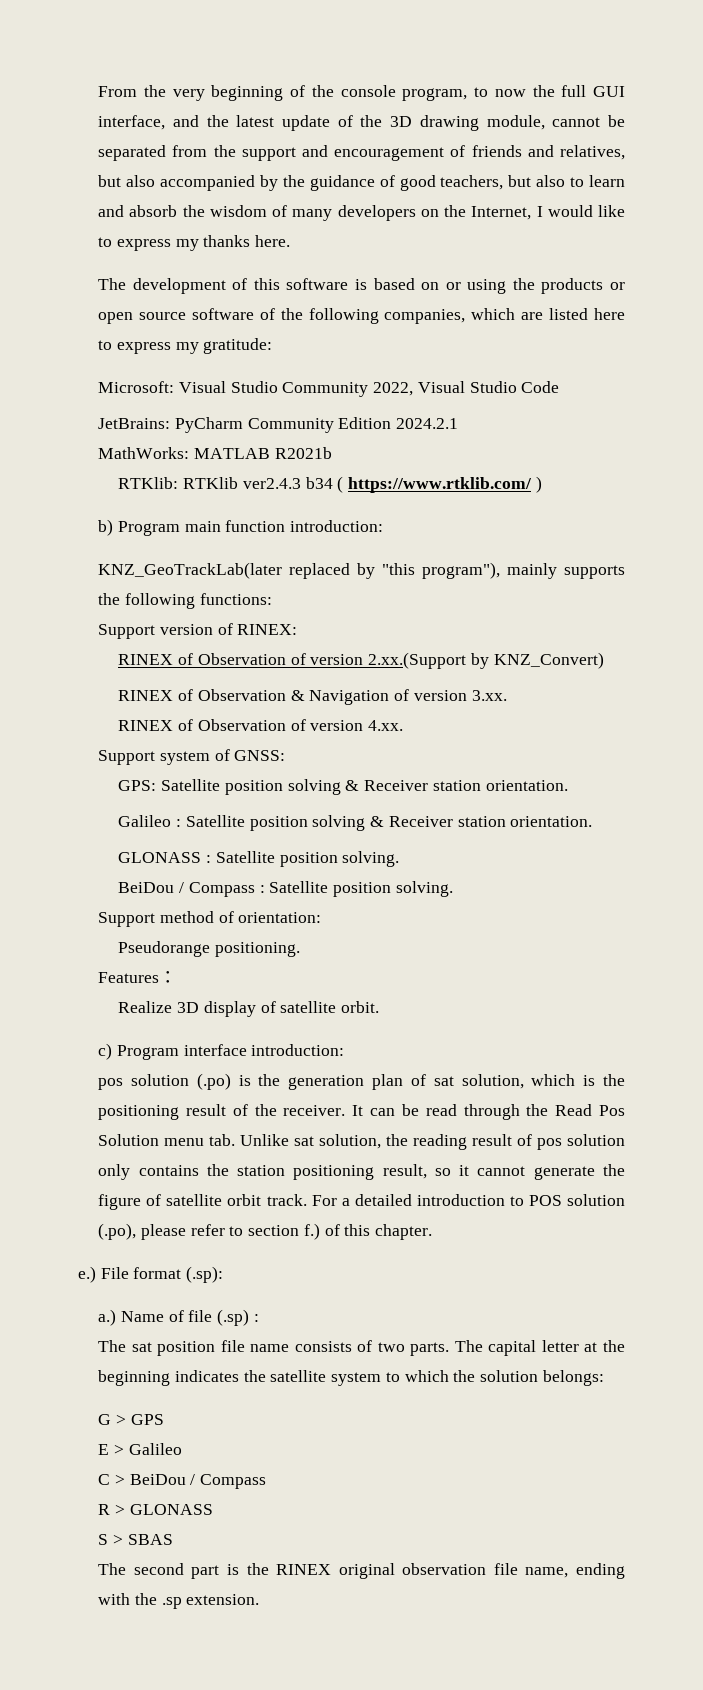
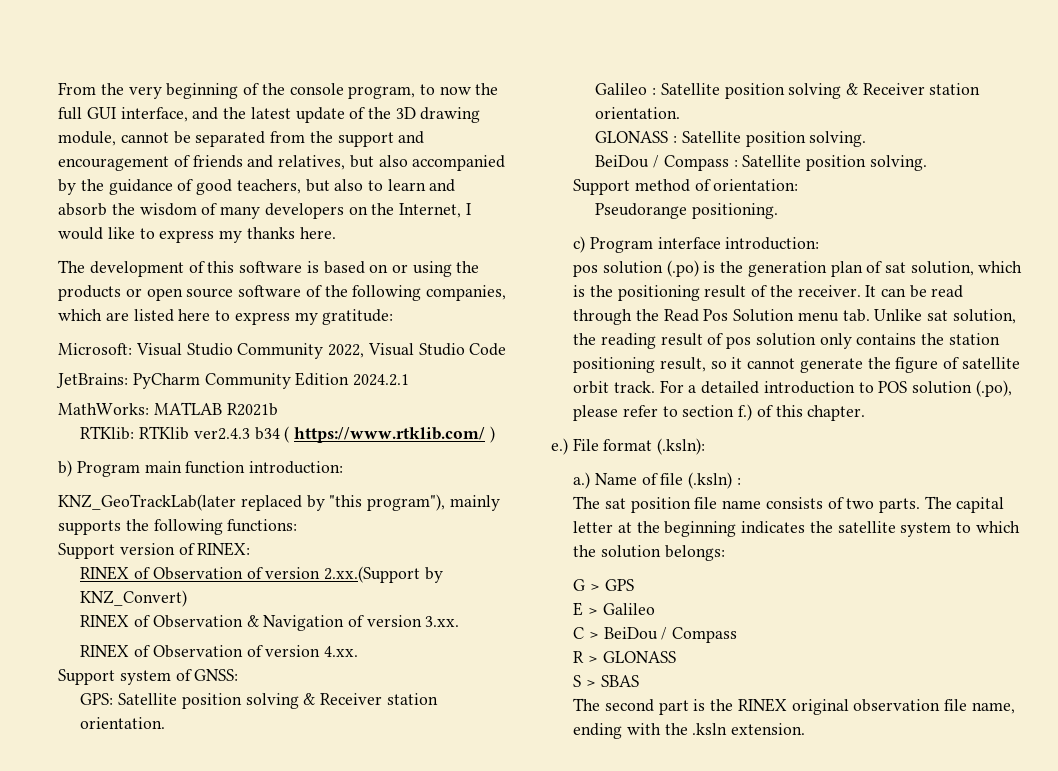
- Features：
- Realize 3D display of satellite orbit.
- File format (.sp):
+ File format (.ksln):
- Name of file (.sp) :
+ Name of file (.ksln) :
- The second part is the RINEX original observation file name, ending with the .sp extension.
+ The second part is the RINEX original observation file name, ending with the .ksln extension.

